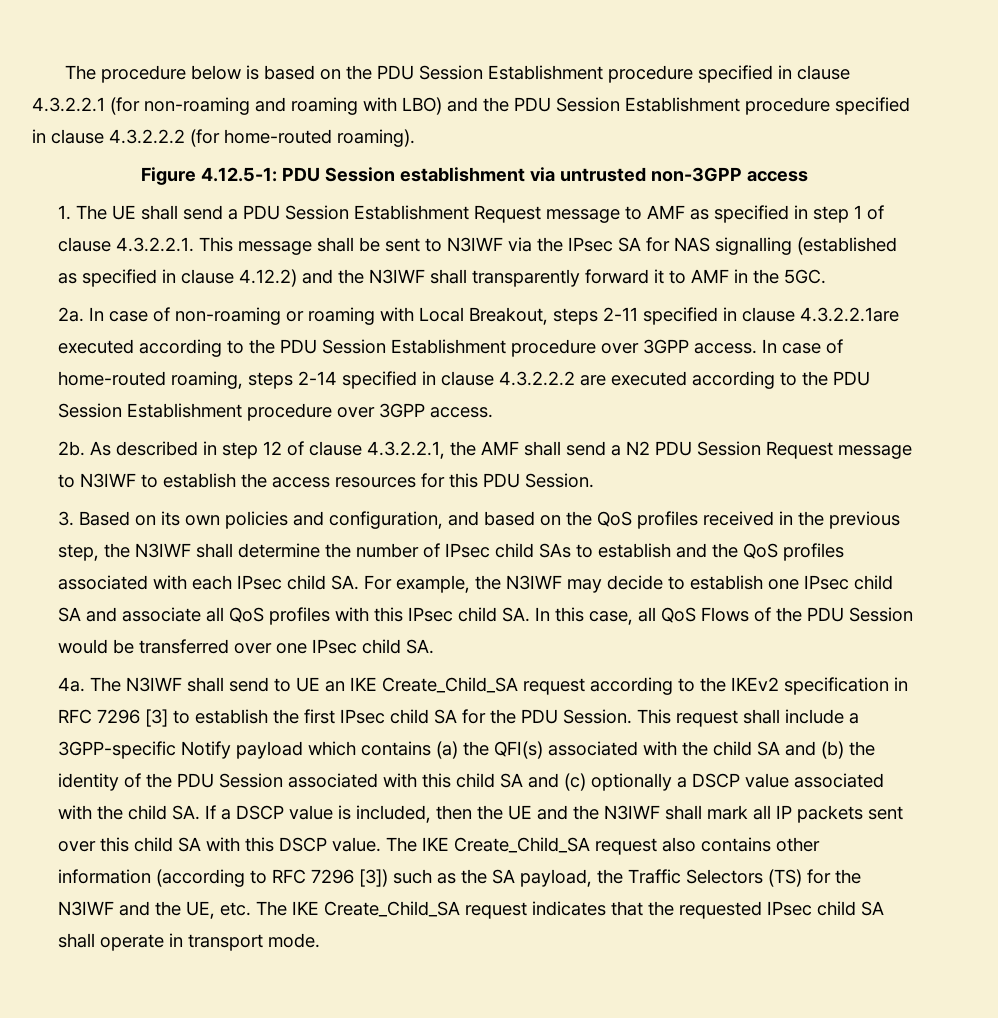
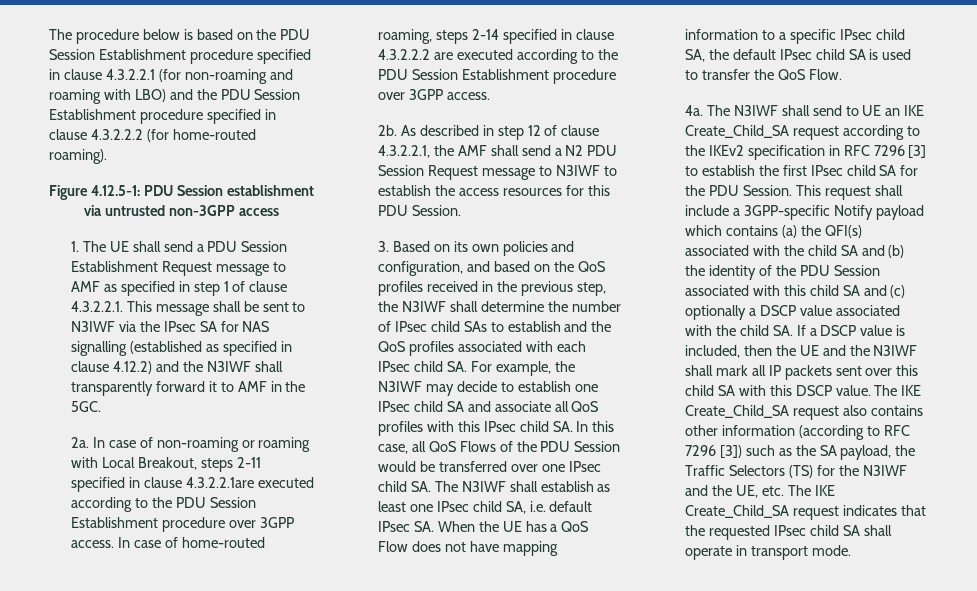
- 3. Based on its own policies and configuration, and based on the QoS profiles received in the previous step, the N3IWF shall determine the number of IPsec child SAs to establish and the QoS profiles associated with each IPsec child SA. For example, the N3IWF may decide to establish one IPsec child SA and associate all QoS profiles with this IPsec child SA. In this case, all QoS Flows of the PDU Session would be transferred over one IPsec child SA.
+ 3. Based on its own policies and configuration, and based on the QoS profiles received in the previous step, the N3IWF shall determine the number of IPsec child SAs to establish and the QoS profiles associated with each IPsec child SA. For example, the N3IWF may decide to establish one IPsec child SA and associate all QoS profiles with this IPsec child SA. In this case, all QoS Flows of the PDU Session would be transferred over one IPsec child SA. The N3IWF shall establish as least one IPsec child SA, i.e. default IPsec SA. When the UE has a QoS Flow does not have mapping information to a specific IPsec child SA, the default IPsec child SA is used to transfer the QoS Flow.

